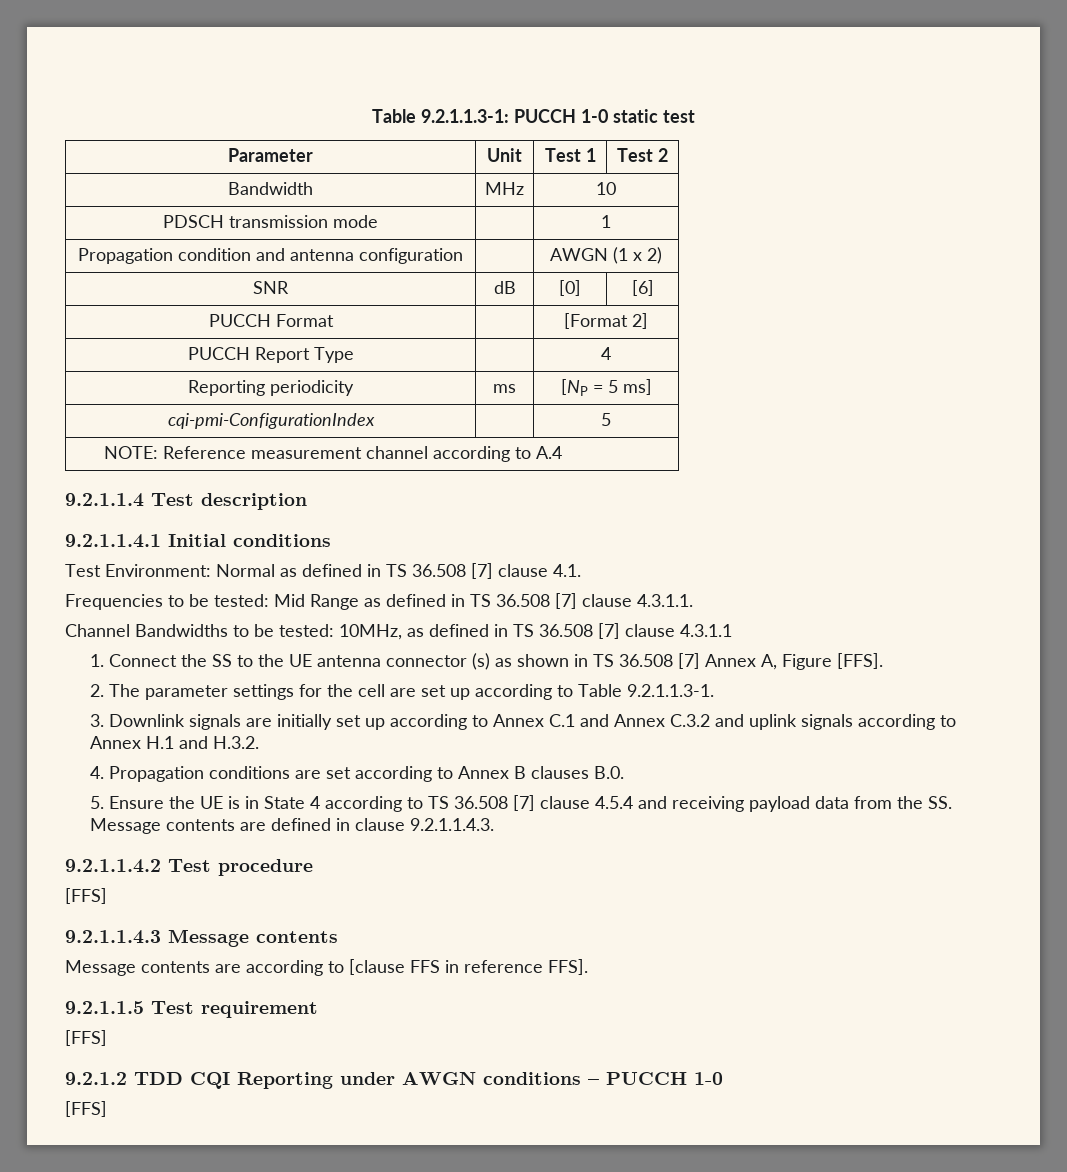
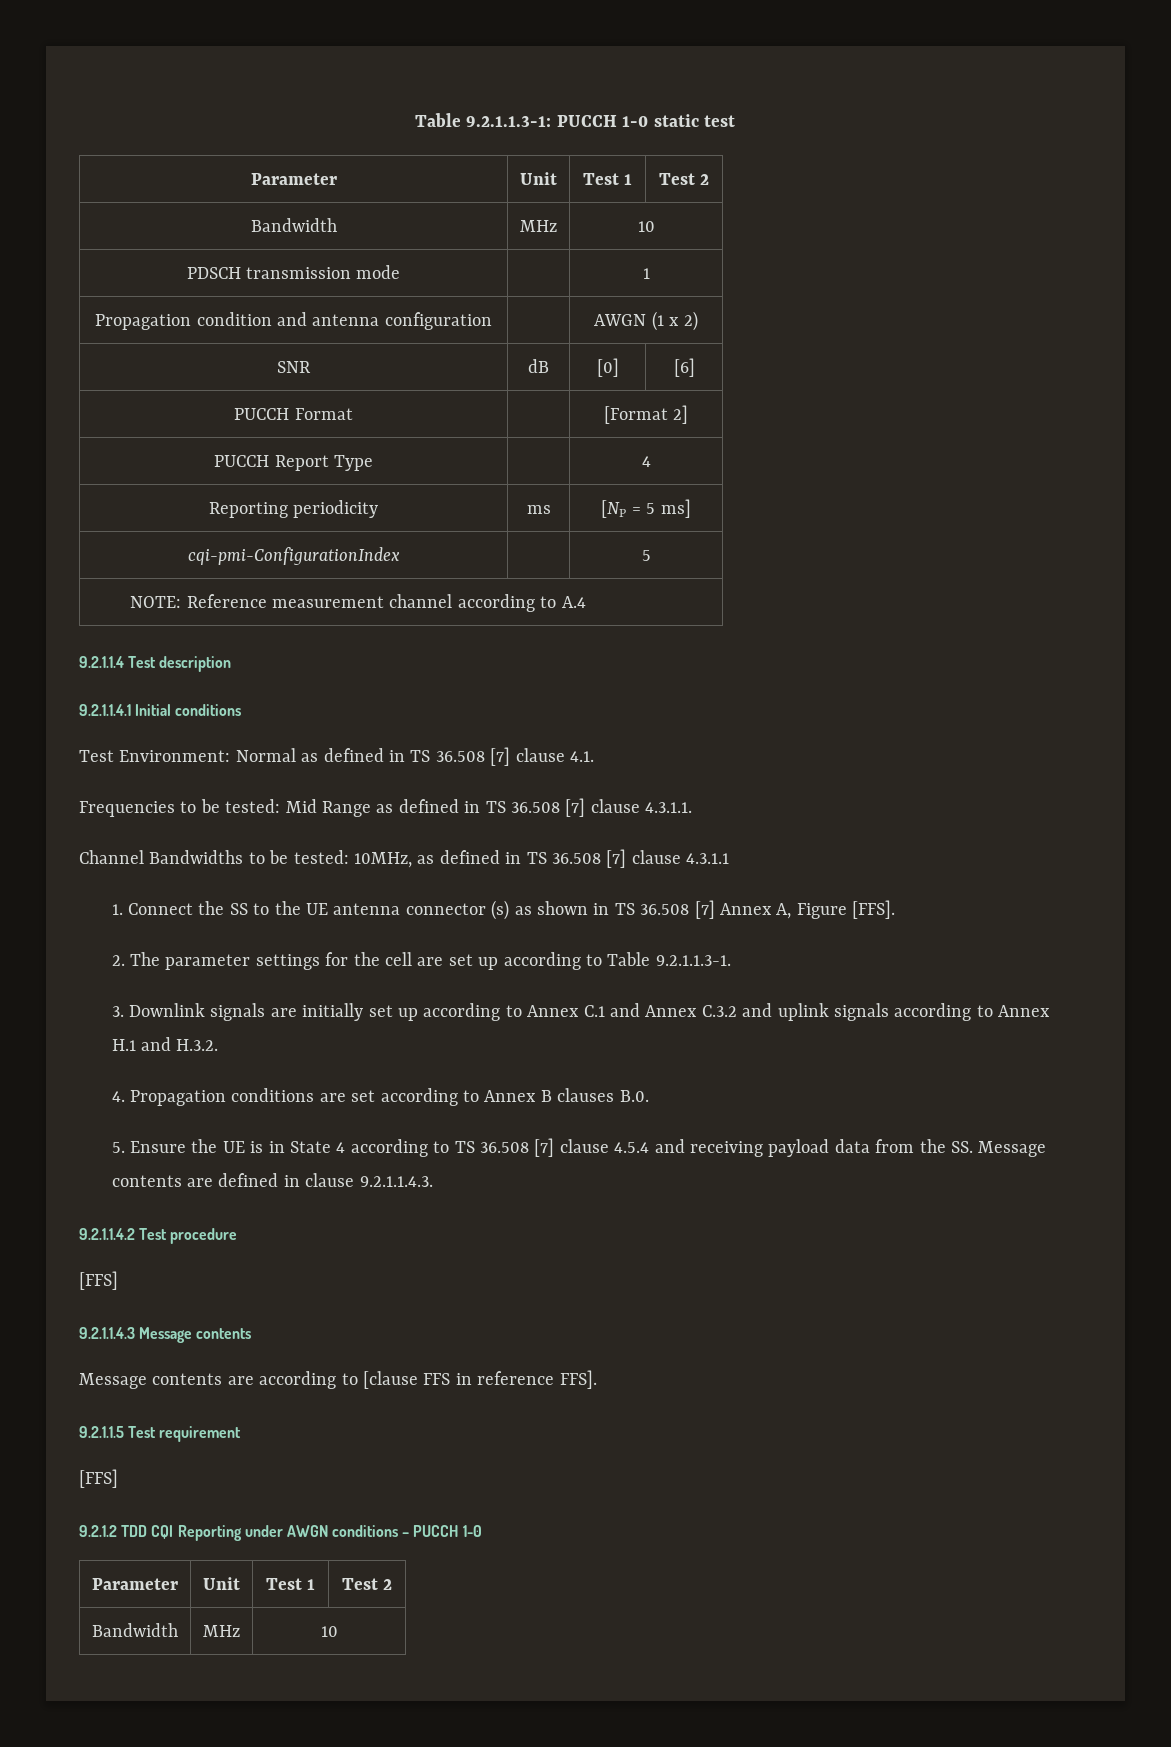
  9.2.1.2 TDD CQI Reporting under AWGN conditions – PUCCH 1-0
- [FFS]
+ Parameter | Unit | Test 1 | Test 2
+ Bandwidth | MHz | 10

